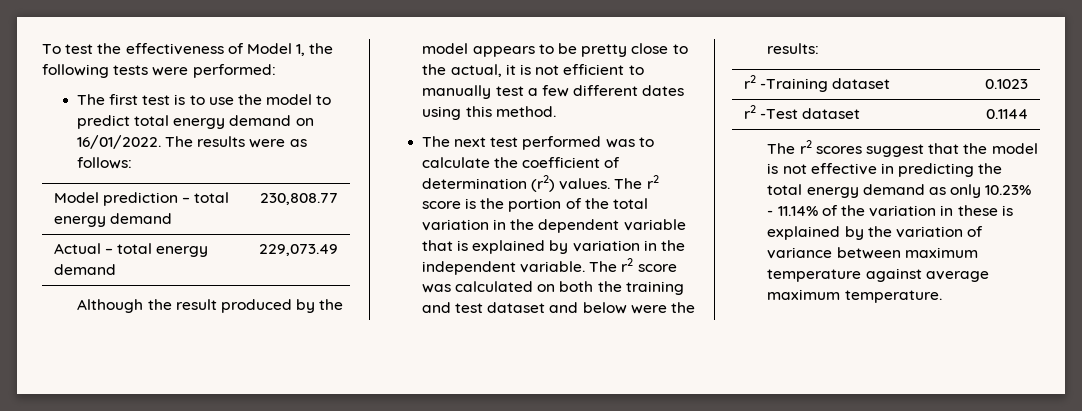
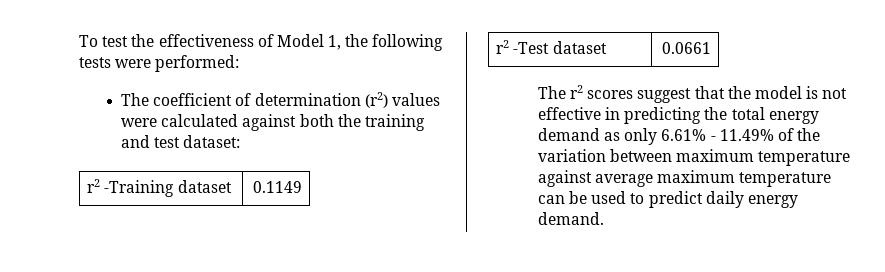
- The first test is to use the model to predict total energy demand on 16/01/2022. The results were as follows:
- Model prediction – total energy demand | 230,808.77
- Actual – total energy demand | 229,073.49
- Although the result produced by the model appears to be pretty close to the actual, it is not efficient to manually test a few different dates using this method.
- The next test performed was to calculate the coefficient of determination (r2) values. The r2 score is the portion of the total variation in the dependent variable that is explained by variation in the independent variable. The r2 score was calculated on both the training and test dataset and below were the results:
+ The coefficient of determination (r2) values were calculated against both the training and test dataset:
- r2 -Training dataset | 0.1023
+ r2 -Training dataset | 0.1149
- r2 -Test dataset | 0.1144
+ r2 -Test dataset | 0.0661
- The r2 scores suggest that the model is not effective in predicting the total energy demand as only 10.23% - 11.14% of the variation in these is explained by the variation of variance between maximum temperature against average maximum temperature.
+ The r2 scores suggest that the model is not effective in predicting the total energy demand as only 6.61% - 11.49% of the variation between maximum temperature against average maximum temperature can be used to predict daily energy demand.

